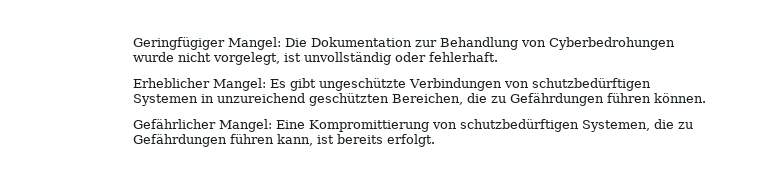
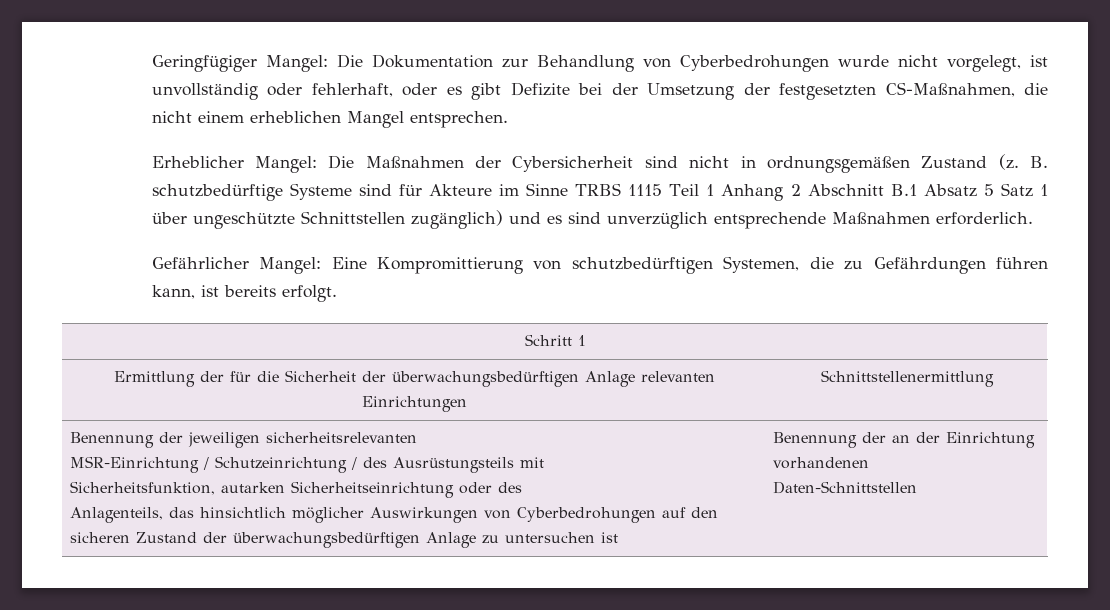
- Geringfügiger Mangel: Die Dokumentation zur Behandlung von Cyberbedrohungen wurde nicht vorgelegt, ist unvollständig oder fehlerhaft.
- Erheblicher Mangel: Es gibt ungeschützte Verbindungen von schutzbedürftigen Systemen in unzureichend geschützten Bereichen, die zu Gefährdungen führen können.
+ Geringfügiger Mangel: Die Dokumentation zur Behandlung von Cyberbedrohungen wurde nicht vorgelegt, ist unvollständig oder fehlerhaft, oder es gibt Defizite bei der Umsetzung der festgesetzten CS-Maßnahmen, die nicht einem erheblichen Mangel entsprechen.
+ Erheblicher Mangel: Die Maßnahmen der Cybersicherheit sind nicht in ordnungsgemäßen Zustand (z. B. schutzbedürftige Systeme sind für Akteure im Sinne TRBS 1115 Teil 1 Anhang 2 Abschnitt B.1 Absatz 5 Satz 1 über ungeschützte Schnittstellen zugänglich) und es sind unverzüglich entsprechende Maßnahmen erforderlich.
+ Schritt 1
+ Ermittlung der für die Sicherheit der überwachungsbedürftigen Anlage relevanten Einrichtungen | Schnittstellenermittlung
+ Benennung der jeweiligen sicherheitsrelevanten
+ MSR-Einrichtung / Schutzeinrichtung / des Ausrüstungsteils mit
+ Sicherheitsfunktion, autarken Sicherheitseinrichtung oder des
+ Anlagenteils, das hinsichtlich möglicher Auswirkungen von Cyberbedrohungen auf den sicheren Zustand der überwachungsbedürftigen Anlage zu untersuchen ist | Benennung der an der Einrichtung vorhandenen
+ Daten-Schnittstellen

